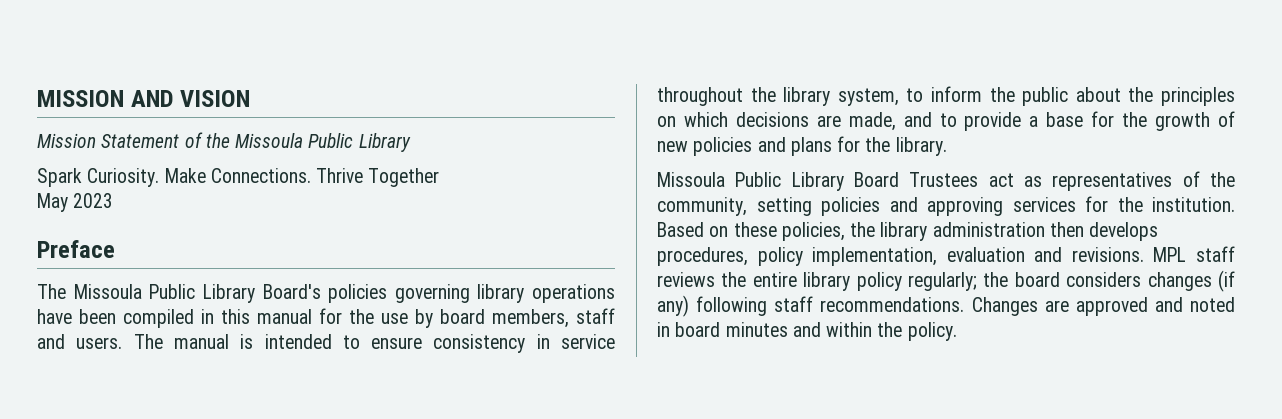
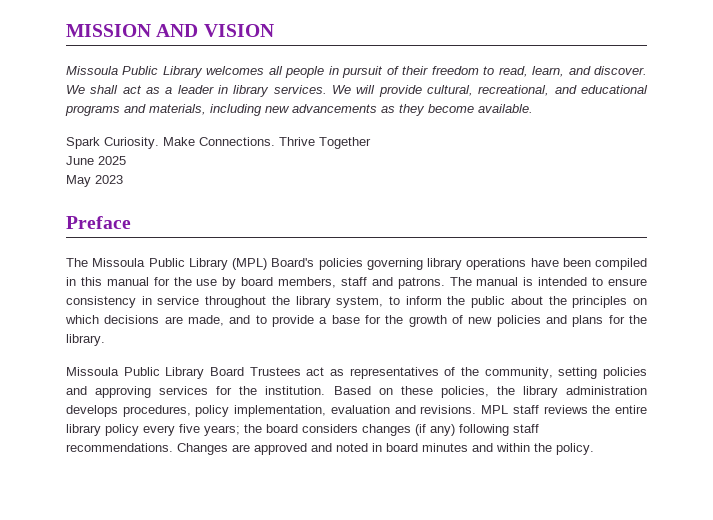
- Mission Statement of the Missoula Public Library
+ Missoula Public Library welcomes all people in pursuit of their freedom to read, learn, and discover. We shall act as a leader in library services. We will provide cultural, recreational, and educational programs and materials, including new advancements as they become available.
+ June 2025
- The Missoula Public Library Board's policies governing library operations have been compiled in this manual for the use by board members, staff and users.
+ The Missoula Public Library (MPL) Board's policies governing library operations have been compiled in this manual for the use by board members, staff and patrons.
- Based on these policies, the library administration then develops procedures, policy implementation, evaluation and revisions.
+ Based on these policies, the library administration develops procedures, policy implementation, evaluation and revisions.
- MPL staff reviews the entire library policy regularly; the board considers changes (if any) following staff recommendations.
+ MPL staff reviews the entire library policy every five years; the board considers changes (if any) following staff recommendations.

